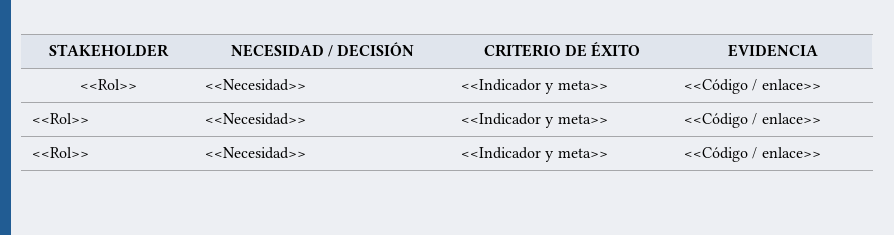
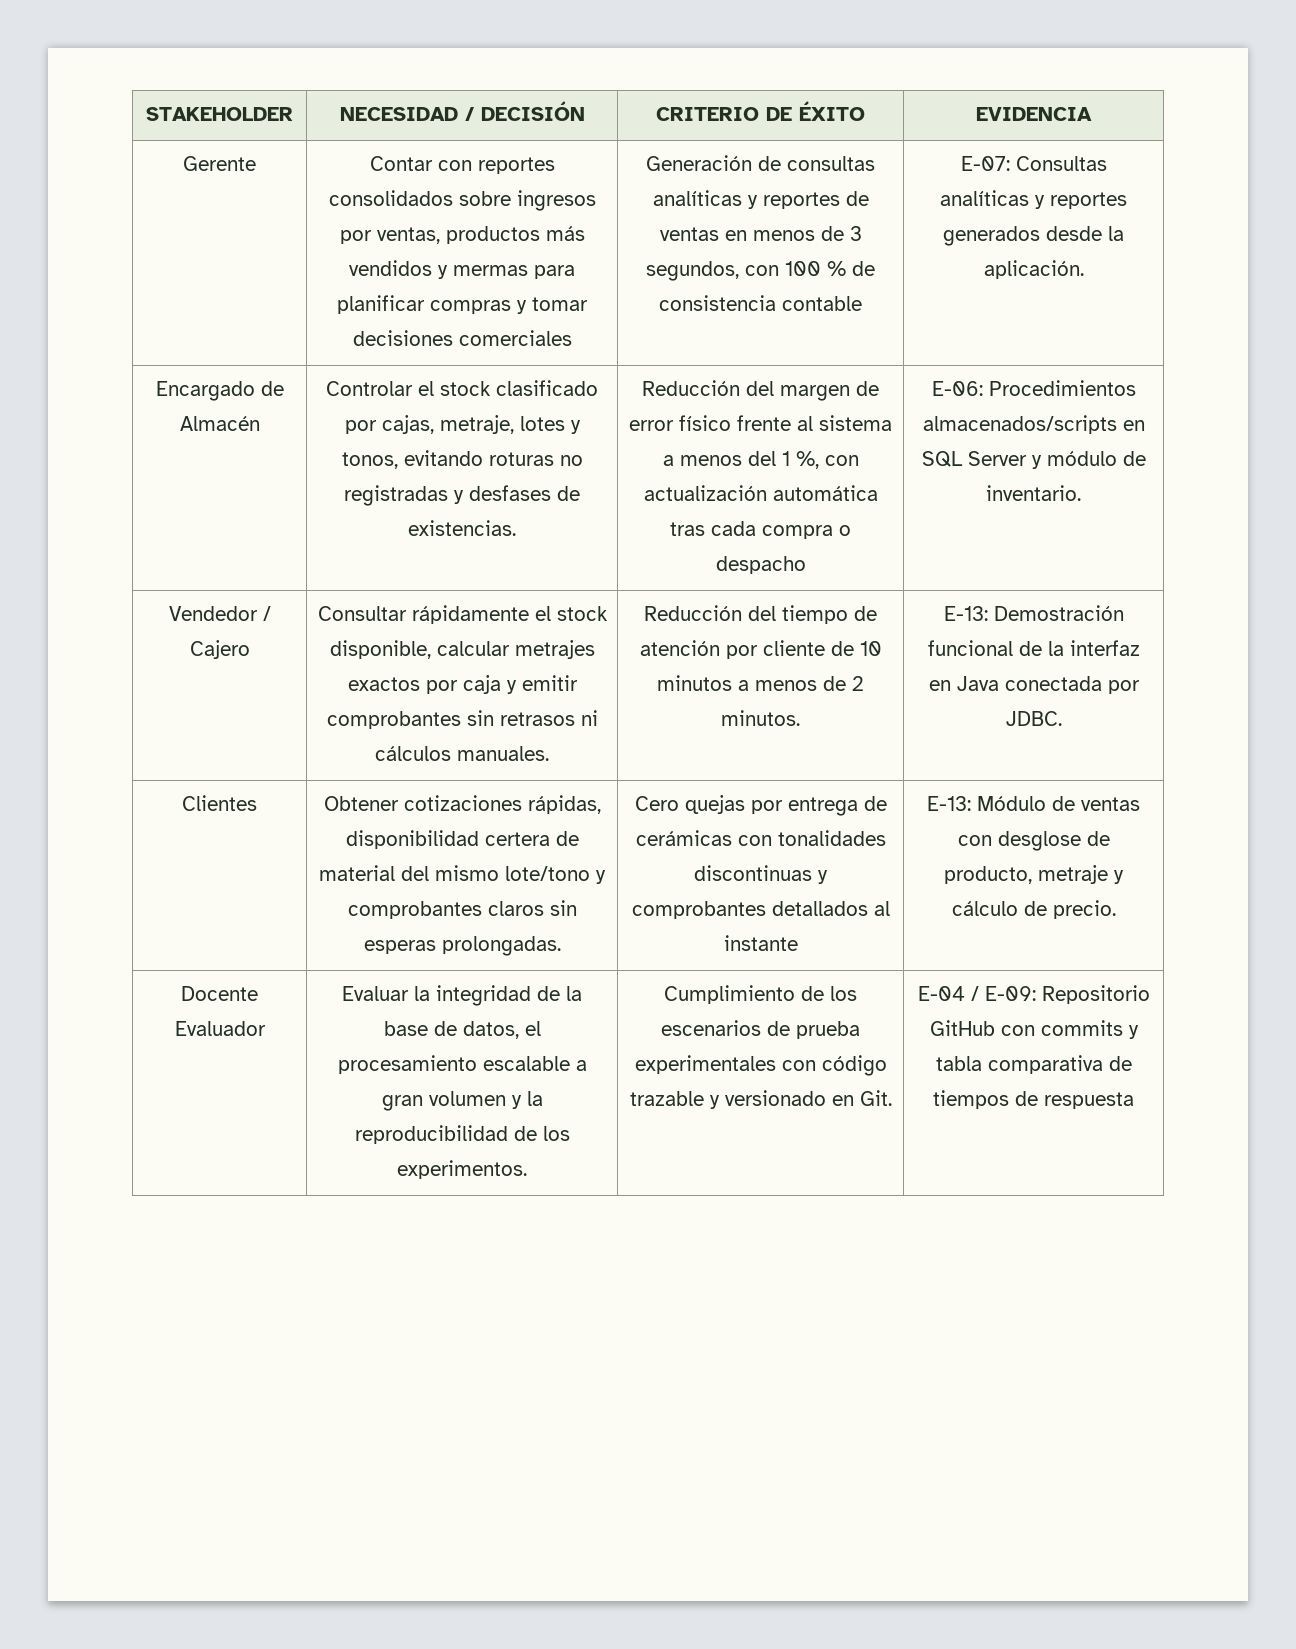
  STAKEHOLDER | NECESIDAD / DECISIÓN | CRITERIO DE ÉXITO | EVIDENCIA
- <<Rol>> | <<Necesidad>> | <<Indicador y meta>> | <<Código / enlace>>
- <<Rol>> | <<Necesidad>> | <<Indicador y meta>> | <<Código / enlace>>
- <<Rol>> | <<Necesidad>> | <<Indicador y meta>> | <<Código / enlace>>
+ Gerente | Contar con reportes consolidados sobre ingresos por ventas, productos más vendidos y mermas para planificar compras y tomar decisiones comerciales | Generación de consultas analíticas y reportes de ventas en menos de 3 segundos, con 100 % de consistencia contable | E-07: Consultas analíticas y reportes generados desde la aplicación.
+ Encargado de Almacén | Controlar el stock clasificado por cajas, metraje, lotes y tonos, evitando roturas no registradas y desfases de existencias. | Reducción del margen de error físico frente al sistema a menos del 1 %, con actualización automática tras cada compra o despacho | E-06: Procedimientos almacenados/scripts en SQL Server y módulo de inventario.
+ Vendedor / Cajero | Consultar rápidamente el stock disponible, calcular metrajes exactos por caja y emitir comprobantes sin retrasos ni cálculos manuales. | Reducción del tiempo de atención por cliente de 10 minutos a menos de 2 minutos. | E-13: Demostración funcional de la interfaz en Java conectada por JDBC.
+ Clientes | Obtener cotizaciones rápidas, disponibilidad certera de material del mismo lote/tono y comprobantes claros sin esperas prolongadas. | Cero quejas por entrega de cerámicas con tonalidades discontinuas y comprobantes detallados al instante | E-13: Módulo de ventas con desglose de producto, metraje y cálculo de precio.
+ Docente Evaluador | Evaluar la integridad de la base de datos, el procesamiento escalable a gran volumen y la reproducibilidad de los experimentos. | Cumplimiento de los escenarios de prueba experimentales con código trazable y versionado en Git. | E-04 / E-09: Repositorio GitHub con commits y tabla comparativa de tiempos de respuesta

